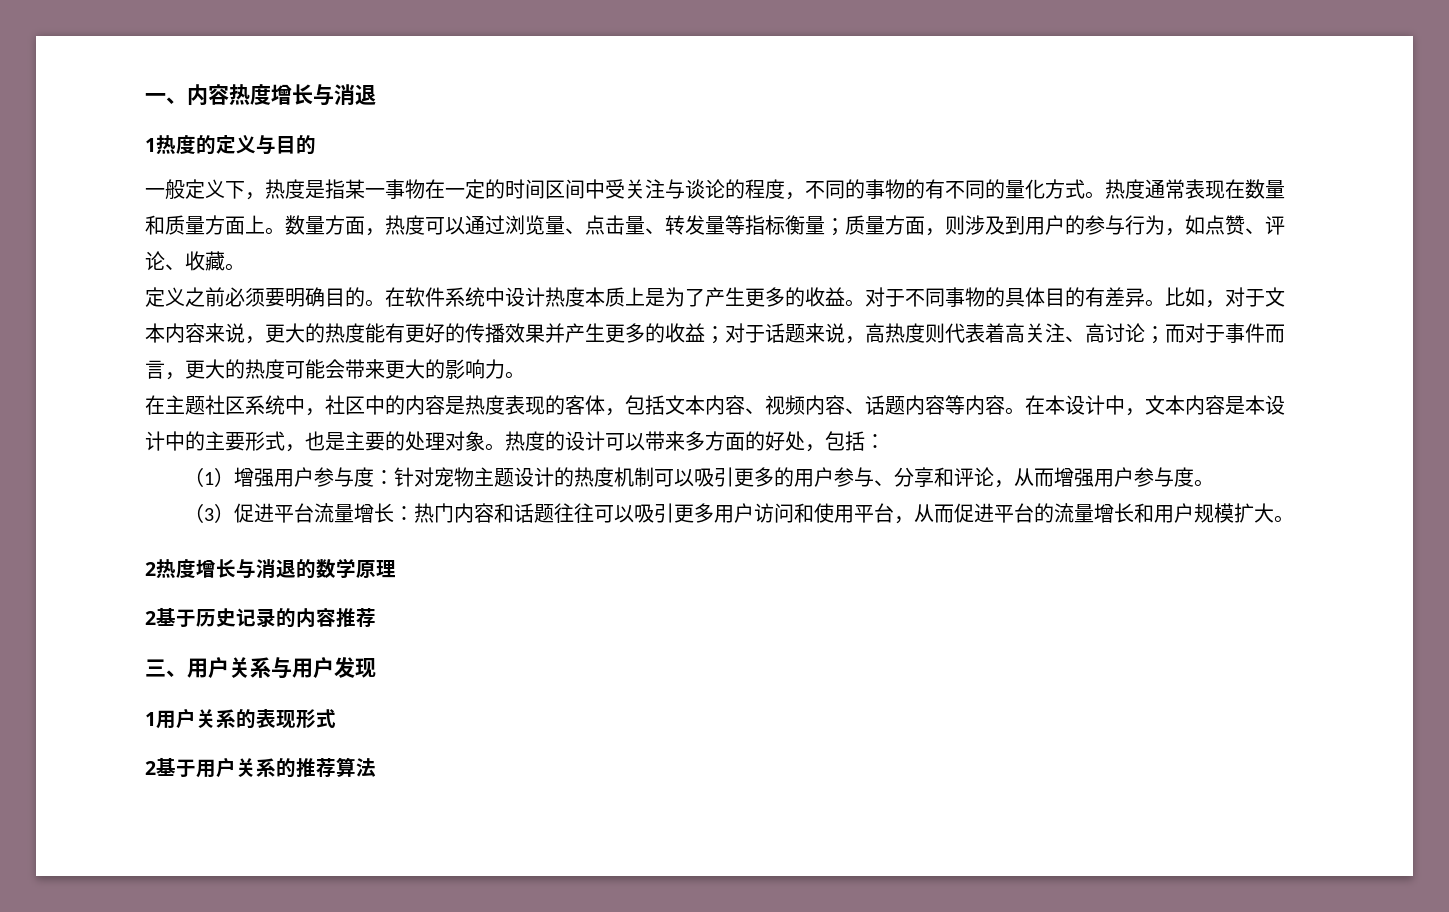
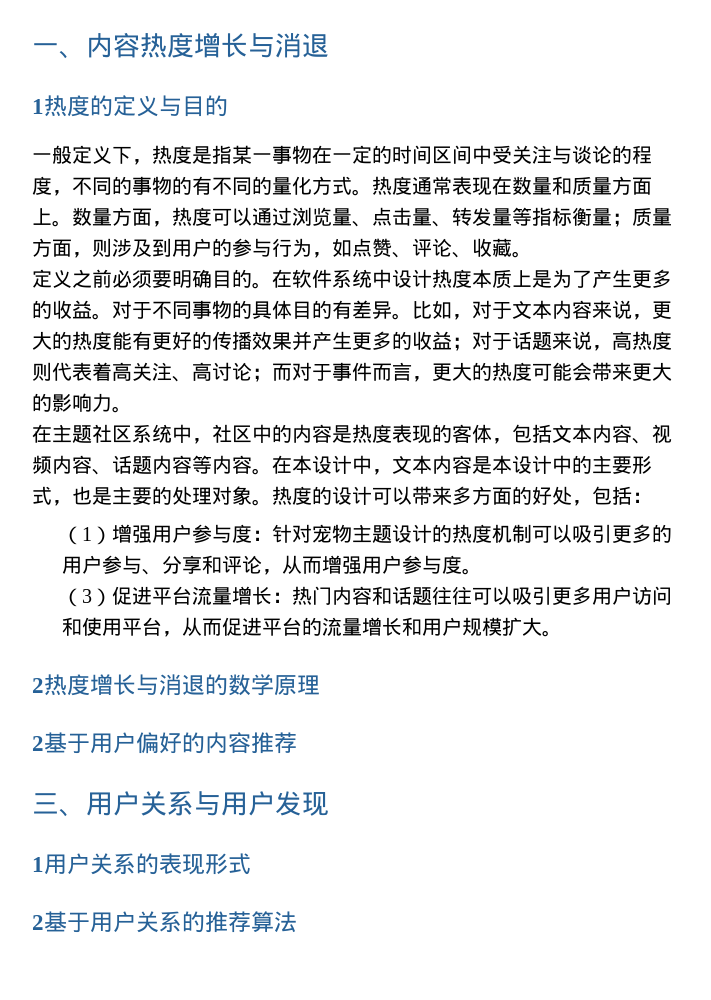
- 2基于历史记录的内容推荐
+ 2基于用户偏好的内容推荐

